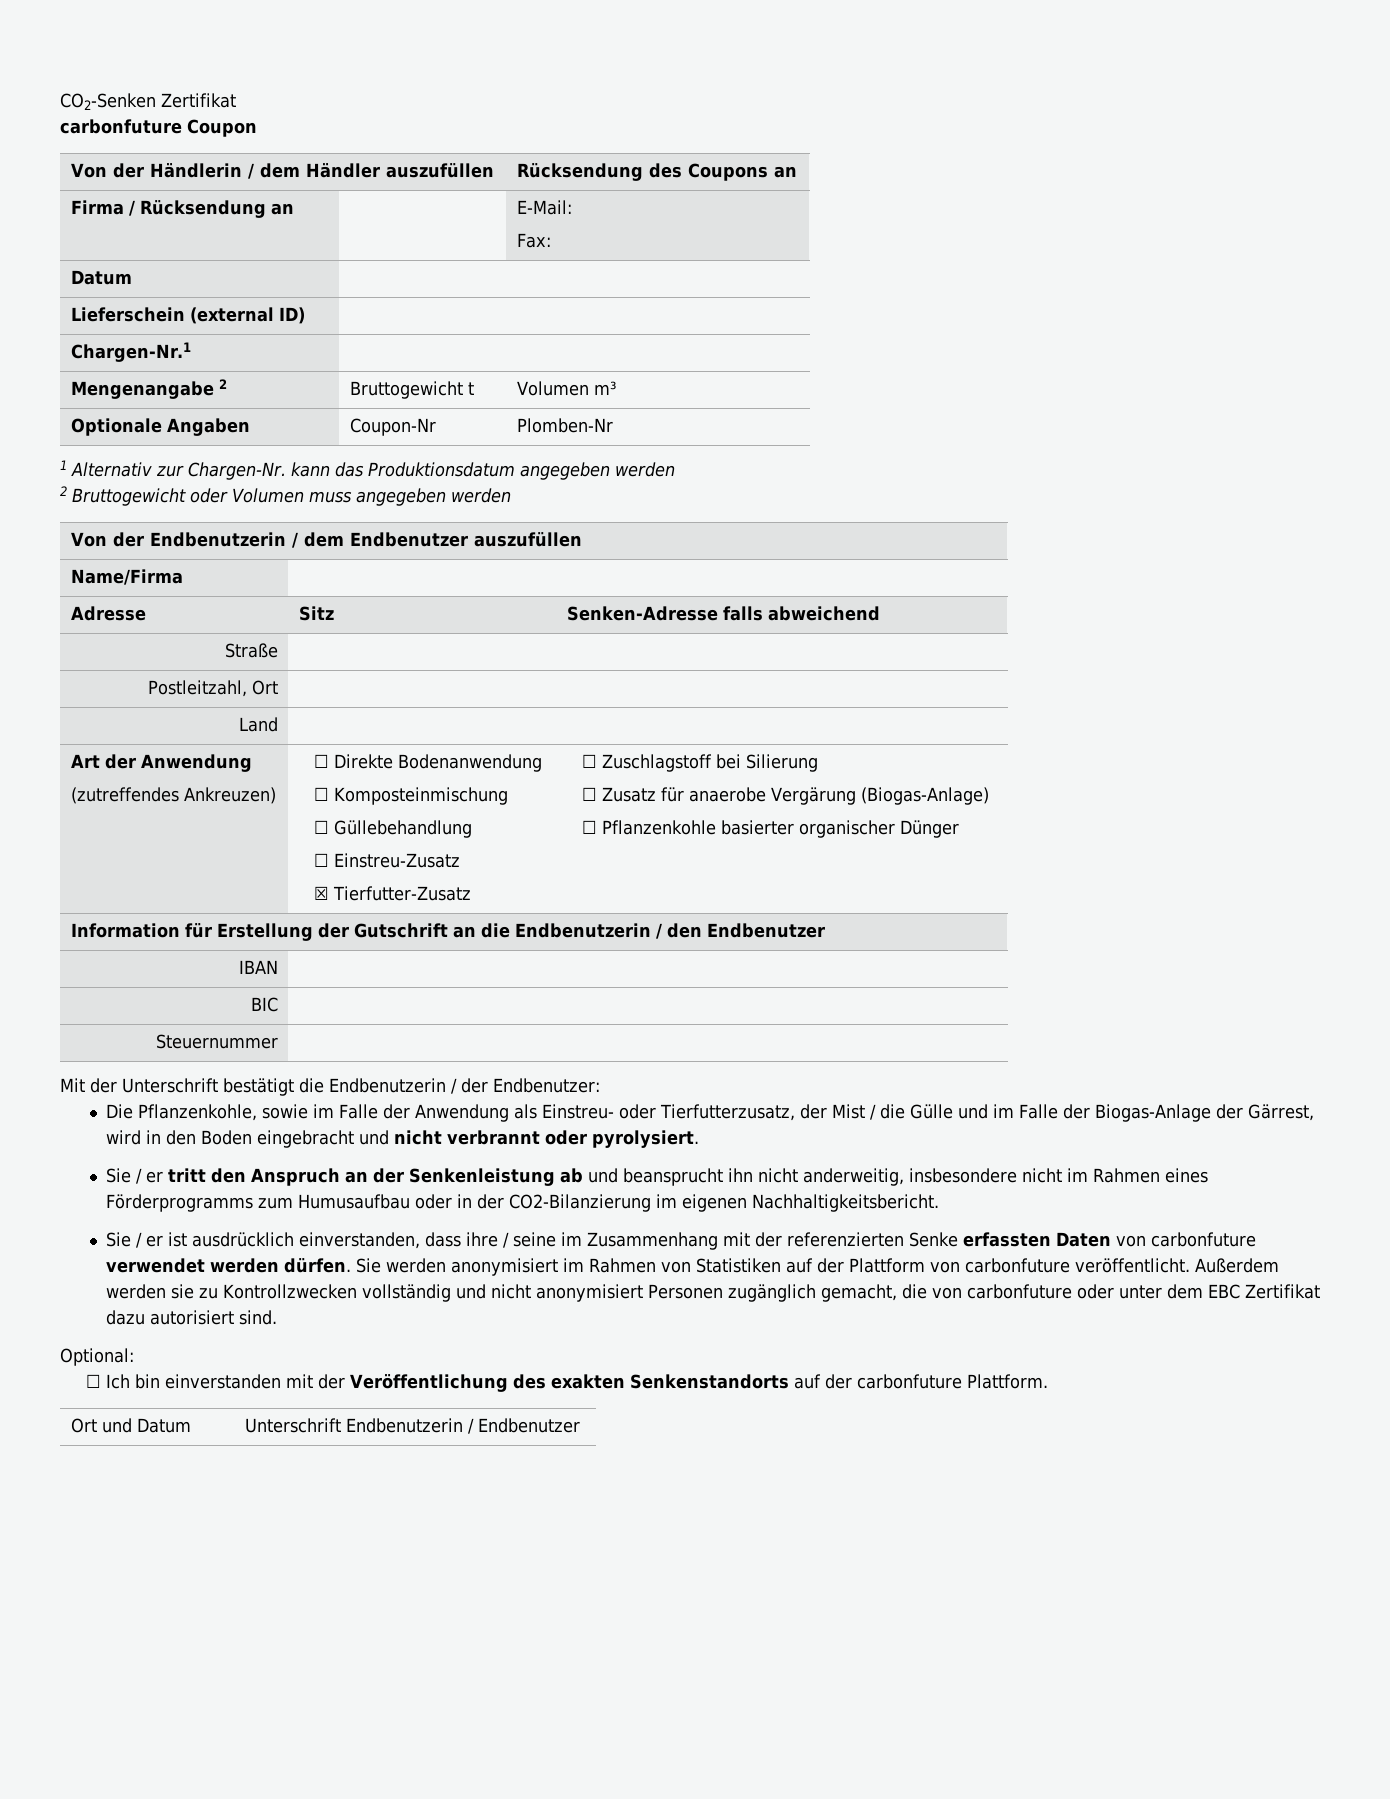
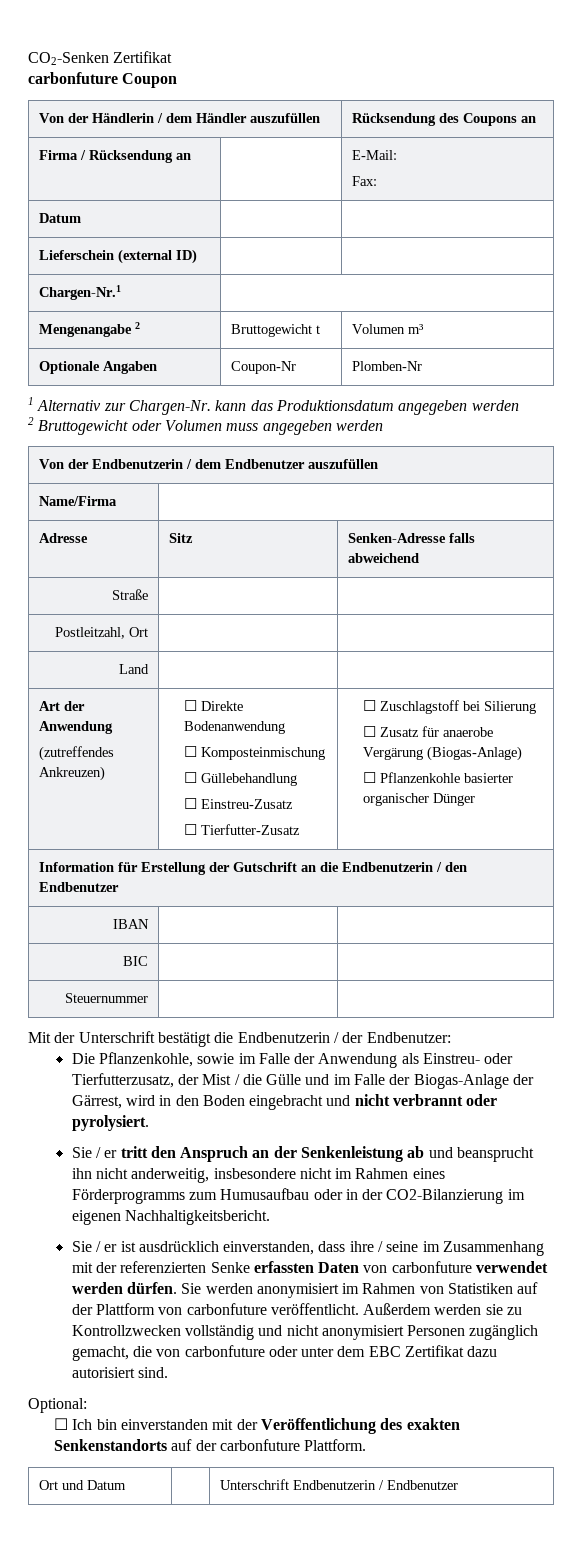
  Art der Anwendung
  (zutreffendes Ankreuzen) | ☐ Direkte Bodenanwendung
  ☐ Komposteinmischung
  ☐ Güllebehandlung
  ☐ Einstreu-Zusatz
- ☒ Tierfutter-Zusatz | ☐ Zuschlagstoff bei Silierung
+ ☐ Tierfutter-Zusatz | ☐ Zuschlagstoff bei Silierung

